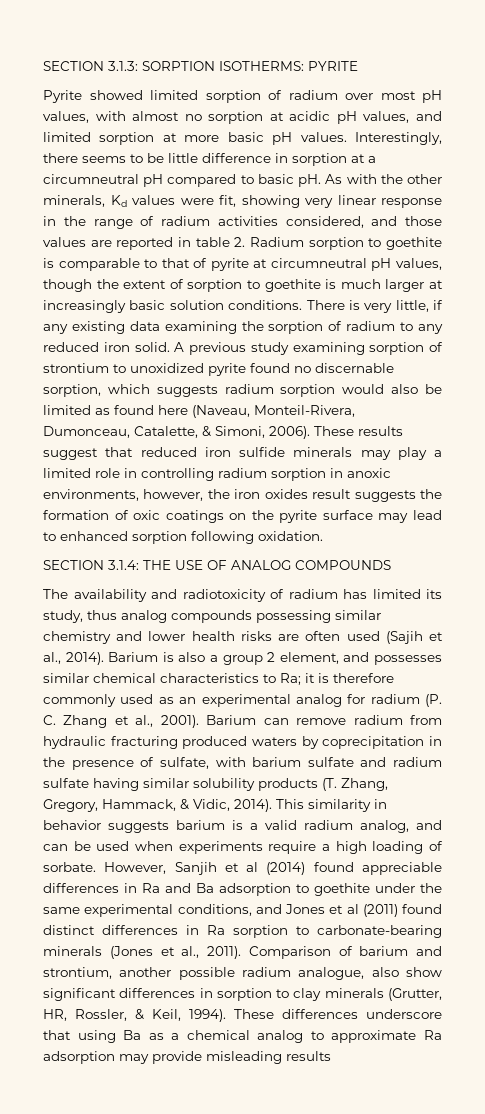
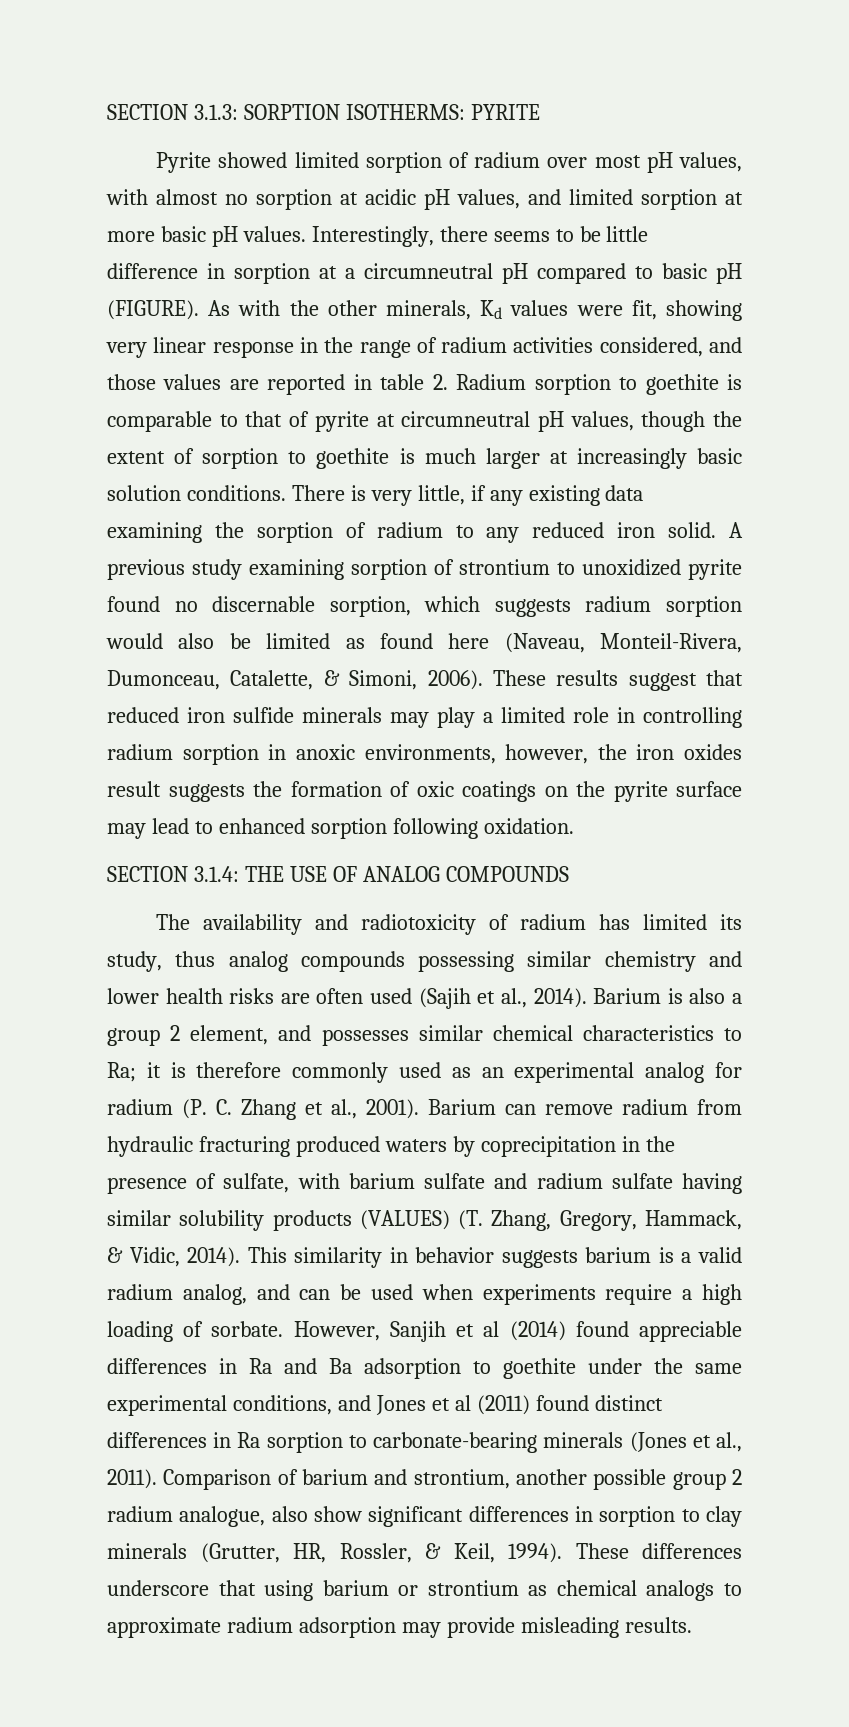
- Interestingly, there seems to be little difference in sorption at a circumneutral pH compared to basic pH.
+ Interestingly, there seems to be little difference in sorption at a circumneutral pH compared to basic pH (FIGURE).
- Barium can remove radium from hydraulic fracturing produced waters by coprecipitation in the presence of sulfate, with barium sulfate and radium sulfate having similar solubility products (T. Zhang, Gregory, Hammack, & Vidic, 2014).
+ Barium can remove radium from hydraulic fracturing produced waters by coprecipitation in the presence of sulfate, with barium sulfate and radium sulfate having similar solubility products (VALUES) (T. Zhang, Gregory, Hammack, & Vidic, 2014).
- Comparison of barium and strontium, another possible radium analogue, also show significant differences in sorption to clay minerals (Grutter, HR, Rossler, & Keil, 1994).
+ Comparison of barium and strontium, another possible group 2 radium analogue, also show significant differences in sorption to clay minerals (Grutter, HR, Rossler, & Keil, 1994).
- These differences underscore that using Ba as a chemical analog to approximate Ra adsorption may provide misleading results
+ These differences underscore that using barium or strontium as chemical analogs to approximate radium adsorption may provide misleading results.

